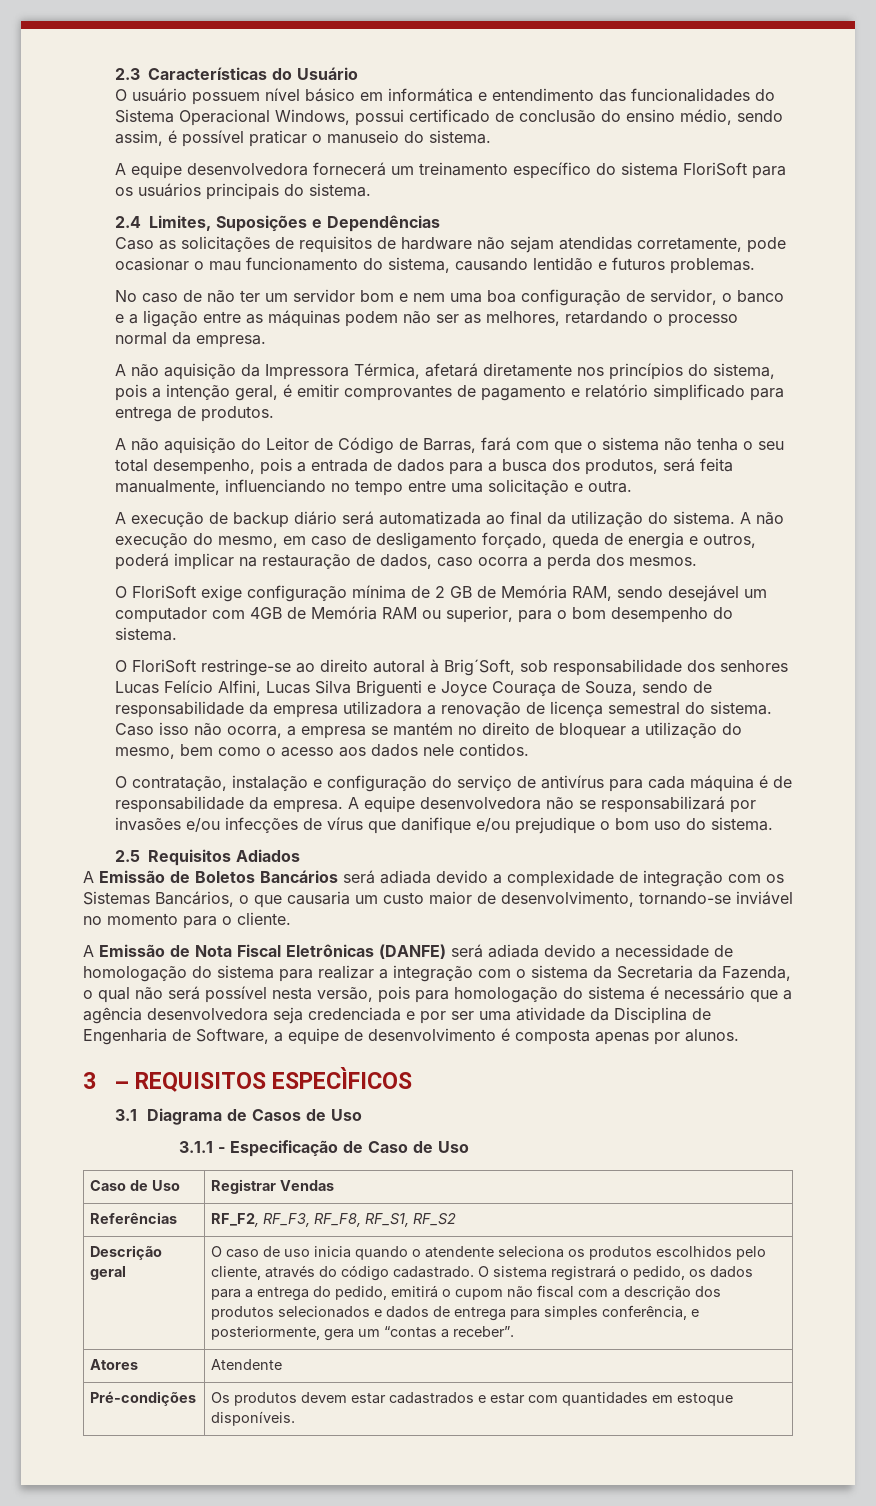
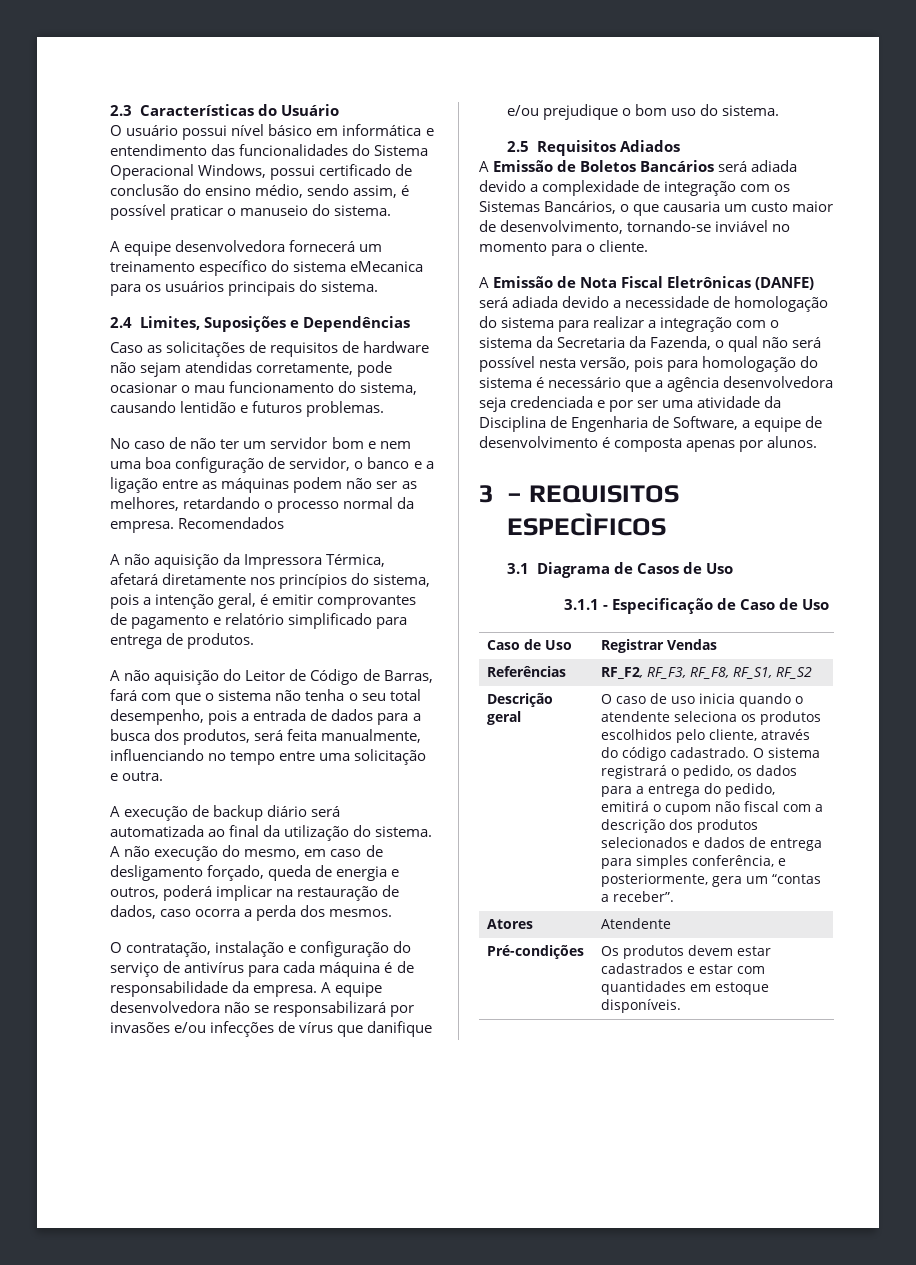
- O usuário possuem nível básico em informática e entendimento das funcionalidades do Sistema Operacional Windows, possui certificado de conclusão do ensino médio, sendo assim, é possível praticar o manuseio do sistema.
+ O usuário possui nível básico em informática e entendimento das funcionalidades do Sistema Operacional Windows, possui certificado de conclusão do ensino médio, sendo assim, é possível praticar o manuseio do sistema.
- A equipe desenvolvedora fornecerá um treinamento específico do sistema FloriSoft para os usuários principais do sistema.
+ A equipe desenvolvedora fornecerá um treinamento específico do sistema eMecanica para os usuários principais do sistema.
+ Recomendados
- O FloriSoft exige configuração mínima de 2 GB de Memória RAM, sendo desejável um computador com 4GB de Memória RAM ou superior, para o bom desempenho do sistema.
- O FloriSoft restringe-se ao direito autoral à Brig´Soft, sob responsabilidade dos senhores Lucas Felício Alfini, Lucas Silva Briguenti e Joyce Couraça de Souza, sendo de responsabilidade da empresa utilizadora a renovação de licença semestral do sistema. Caso isso não ocorra, a empresa se mantém no direito de bloquear a utilização do mesmo, bem como o acesso aos dados nele contidos.

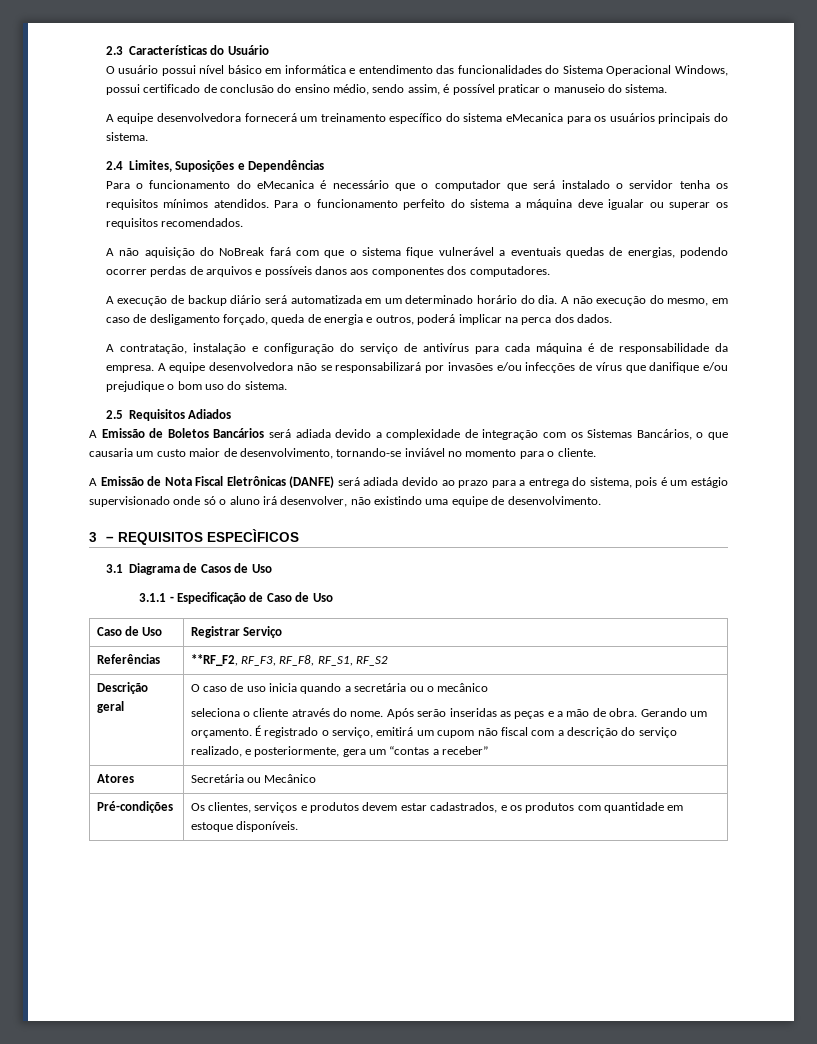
- Caso as solicitações de requisitos de hardware não sejam atendidas corretamente, pode ocasionar o mau funcionamento do sistema, causando lentidão e futuros problemas.
- No caso de não ter um servidor bom e nem uma boa configuração de servidor, o banco e a ligação entre as máquinas podem não ser as melhores, retardando o processo normal da empresa. Recomendados
- A não aquisição da Impressora Térmica, afetará diretamente nos princípios do sistema, pois a intenção geral, é emitir comprovantes de pagamento e relatório simplificado para entrega de produtos.
+ Para o funcionamento do eMecanica é necessário que o computador que será instalado o servidor tenha os requisitos mínimos atendidos. Para o funcionamento perfeito do sistema a máquina deve igualar ou superar os requisitos recomendados.
- A não aquisição do Leitor de Código de Barras, fará com que o sistema não tenha o seu total desempenho, pois a entrada de dados para a busca dos produtos, será feita manualmente, influenciando no tempo entre uma solicitação e outra.
+ A não aquisição do NoBreak fará com que o sistema fique vulnerável a eventuais quedas de energias, podendo ocorrer perdas de arquivos e possíveis danos aos componentes dos computadores.
- A execução de backup diário será automatizada ao final da utilização do sistema.
+ A execução de backup diário será automatizada em um determinado horário do dia.
- A não execução do mesmo, em caso de desligamento forçado, queda de energia e outros, poderá implicar na restauração de dados, caso ocorra a perda dos mesmos.
- O contratação, instalação e configuração do serviço de antivírus para cada máquina é de responsabilidade da empresa.
+ A não execução do mesmo, em caso de desligamento forçado, queda de energia e outros, poderá implicar na perca dos dados.
+ A contratação, instalação e configuração do serviço de antivírus para cada máquina é de responsabilidade da empresa.
- A Emissão de Nota Fiscal Eletrônicas (DANFE) será adiada devido a necessidade de homologação do sistema para realizar a integração com o sistema da Secretaria da Fazenda, o qual não será possível nesta versão, pois para homologação do sistema é necessário que a agência desenvolvedora seja credenciada e por ser uma atividade da Disciplina de Engenharia de Software, a equipe de desenvolvimento é composta apenas por alunos.
+ A Emissão de Nota Fiscal Eletrônicas (DANFE) será adiada devido ao prazo para a entrega do sistema, pois é um estágio supervisionado onde só o aluno irá desenvolver, não existindo uma equipe de desenvolvimento.
- Caso de Uso | Registrar Vendas
+ Caso de Uso | Registrar Serviço
- Referências | RF_F2, RF_F3, RF_F8, RF_S1, RF_S2
+ Referências | **RF_F2, RF_F3, RF_F8, RF_S1, RF_S2
- O caso de uso inicia quando o atendente seleciona os produtos escolhidos pelo cliente, através do código cadastrado. O sistema registrará o pedido, os dados para a entrega do pedido, emitirá o cupom não fiscal com a descrição dos produtos selecionados e dados de entrega para simples conferência, e posteriormente, gera um “contas a receber”.
+ O caso de uso inicia quando a secretária ou o mecânico
+ seleciona o cliente através do nome. Após serão inseridas as peças e a mão de obra. Gerando um orçamento. É registrado o serviço, emitirá um cupom não fiscal com a descrição do serviço realizado, e posteriormente, gera um “contas a receber”
- Atores | Atendente
+ Atores | Secretária ou Mecânico
- Pré-condições | Os produtos devem estar cadastrados e estar com quantidades em estoque disponíveis.
+ Pré-condições | Os clientes, serviços e produtos devem estar cadastrados, e os produtos com quantidade em estoque disponíveis.

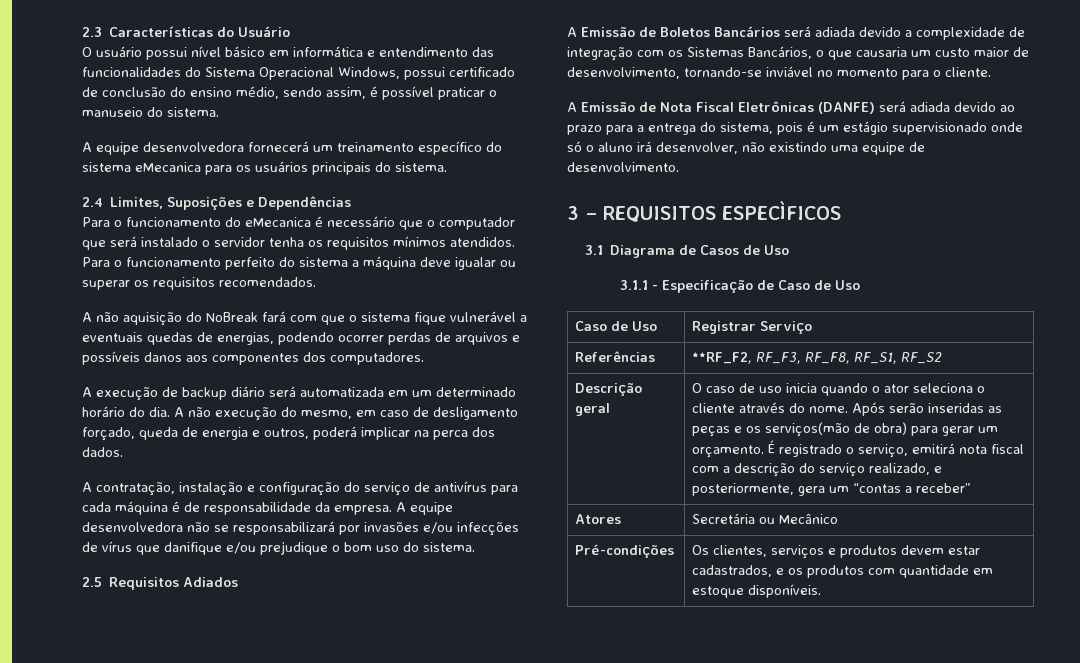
- O caso de uso inicia quando a secretária ou o mecânico
- seleciona o cliente através do nome.
+ O caso de uso inicia quando o ator seleciona o cliente através do nome.
- Após serão inseridas as peças e a mão de obra. Gerando um orçamento.
+ Após serão inseridas as peças e os serviços(mão de obra) para gerar um orçamento.
- É registrado o serviço, emitirá um cupom não fiscal com a descrição do serviço realizado, e posteriormente, gera um “contas a receber”
+ É registrado o serviço, emitirá nota fiscal com a descrição do serviço realizado, e posteriormente, gera um “contas a receber”

